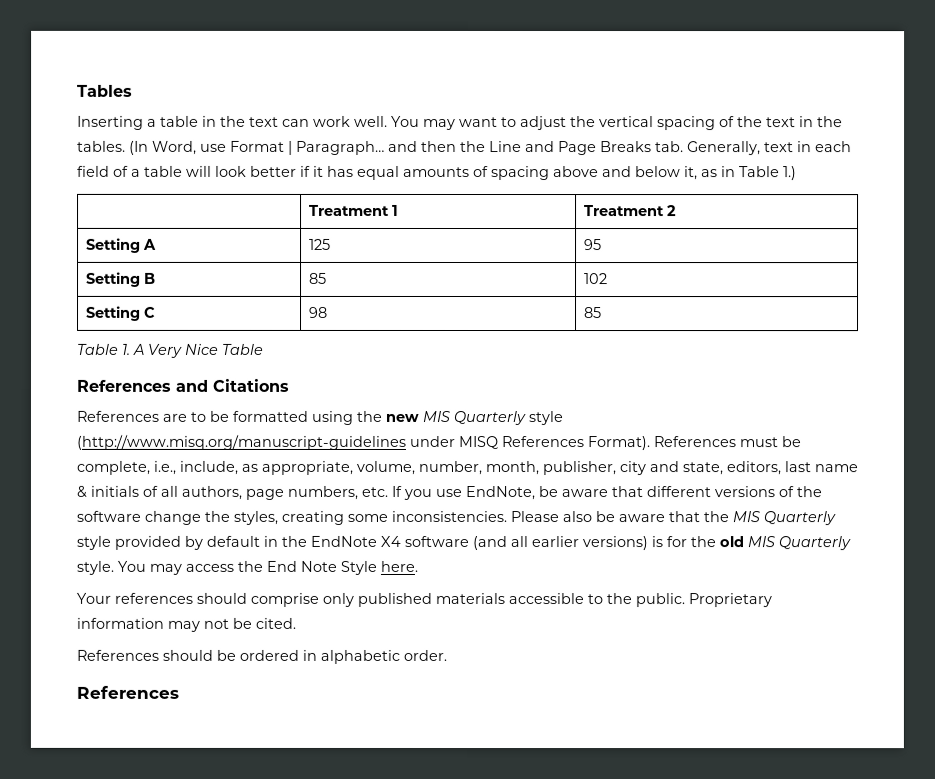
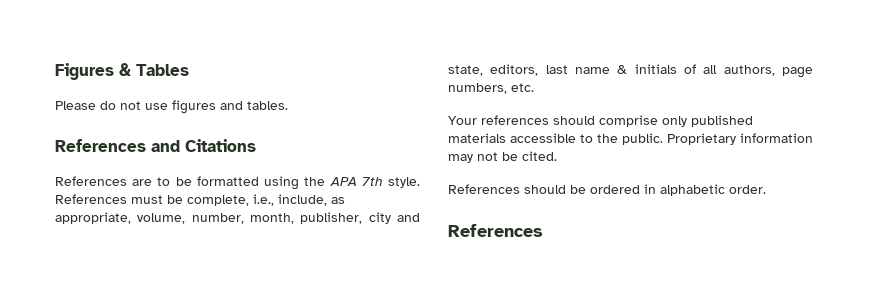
- Tables
+ Figures & Tables
- Inserting a table in the text can work well. You may want to adjust the vertical spacing of the text in the tables. (In Word, use Format | Paragraph… and then the Line and Page Breaks tab. Generally, text in each field of a table will look better if it has equal amounts of spacing above and below it, as in Table 1.)
- | Treatment 1 | Treatment 2
- Setting A | 125 | 95
- Setting B | 85 | 102
- Setting C | 98 | 85
- Table 1. A Very Nice Table
+ Please do not use figures and tables.
- References are to be formatted using the new MIS Quarterly style (http://www.misq.org/manuscript-guidelines under MISQ References Format).
+ References are to be formatted using the APA 7th style.
- References must be complete, i.e., include, as appropriate, volume, number, month, publisher, city and state, editors, last name & initials of all authors, page numbers, etc. If you use EndNote, be aware that different versions of the software change the styles, creating some inconsistencies. Please also be aware that the MIS Quarterly style provided by default in the EndNote X4 software (and all earlier versions) is for the old MIS Quarterly style. You may access the End Note Style here.
+ References must be complete, i.e., include, as appropriate, volume, number, month, publisher, city and state, editors, last name & initials of all authors, page numbers, etc.

